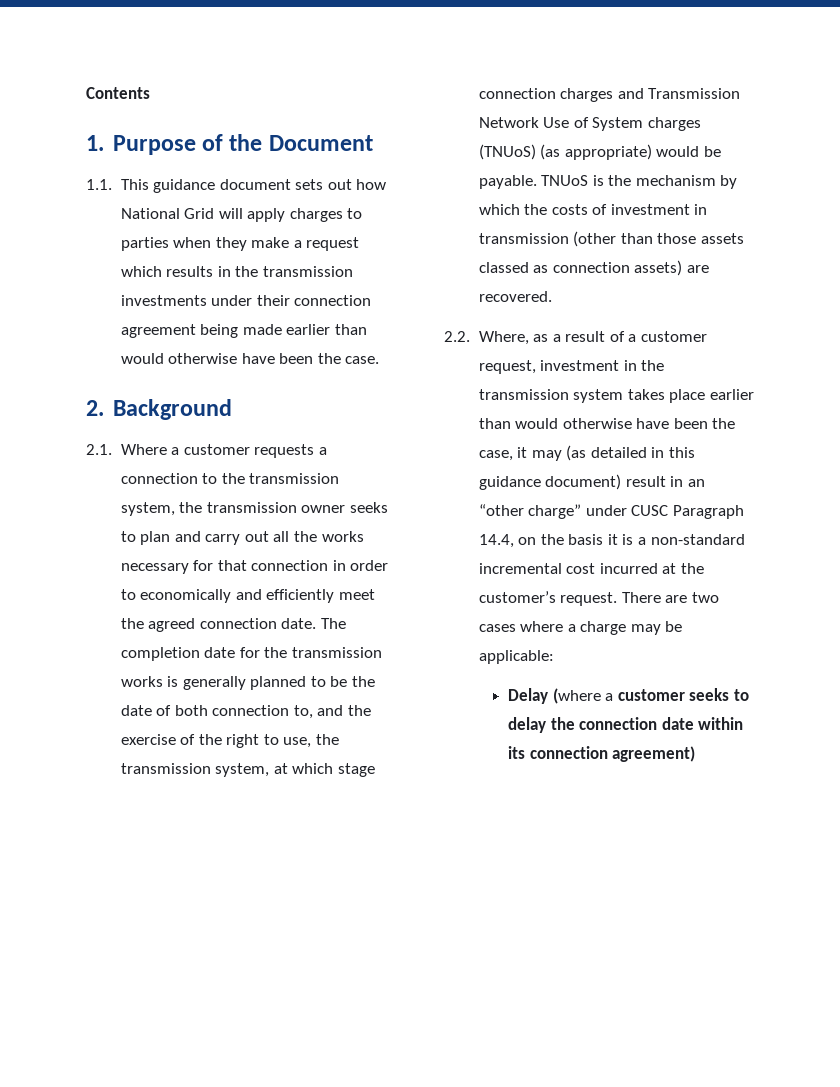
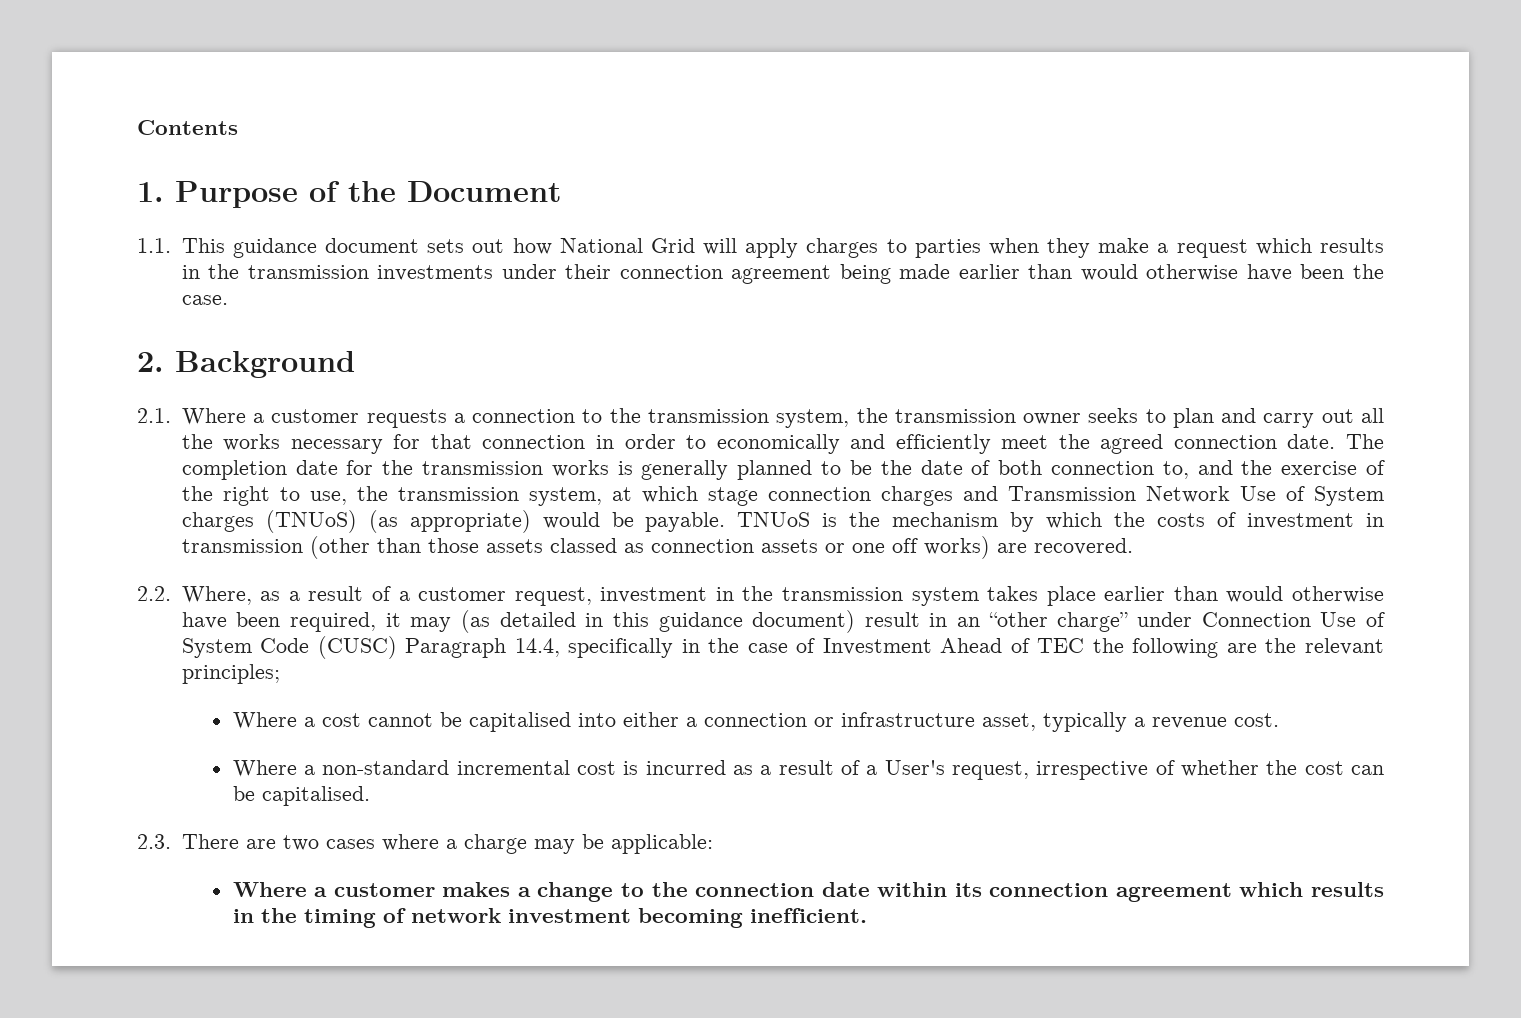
- TNUoS is the mechanism by which the costs of investment in transmission (other than those assets classed as connection assets) are recovered.
+ TNUoS is the mechanism by which the costs of investment in transmission (other than those assets classed as connection assets or one off works) are recovered.
- 2.2. Where, as a result of a customer request, investment in the transmission system takes place earlier than would otherwise have been the case, it may (as detailed in this guidance document) result in an “other charge” under CUSC Paragraph 14.4, on the basis it is a non-standard incremental cost incurred at the customer’s request. There are two cases where a charge may be applicable:
+ 2.2. Where, as a result of a customer request, investment in the transmission system takes place earlier than would otherwise have been required, it may (as detailed in this guidance document) result in an “other charge” under Connection Use of System Code (CUSC) Paragraph 14.4, specifically in the case of Investment Ahead of TEC the following are the relevant principles;
+ Where a cost cannot be capitalised into either a connection or infrastructure asset, typically a revenue cost.
+ Where a non-standard incremental cost is incurred as a result of a User's request, irrespective of whether the cost can be capitalised.
+ 2.3. There are two cases where a charge may be applicable:
- Delay (where a customer seeks to delay the connection date within its connection agreement)
+ Where a customer makes a change to the connection date within its connection agreement which results in the timing of network investment becoming inefficient.

